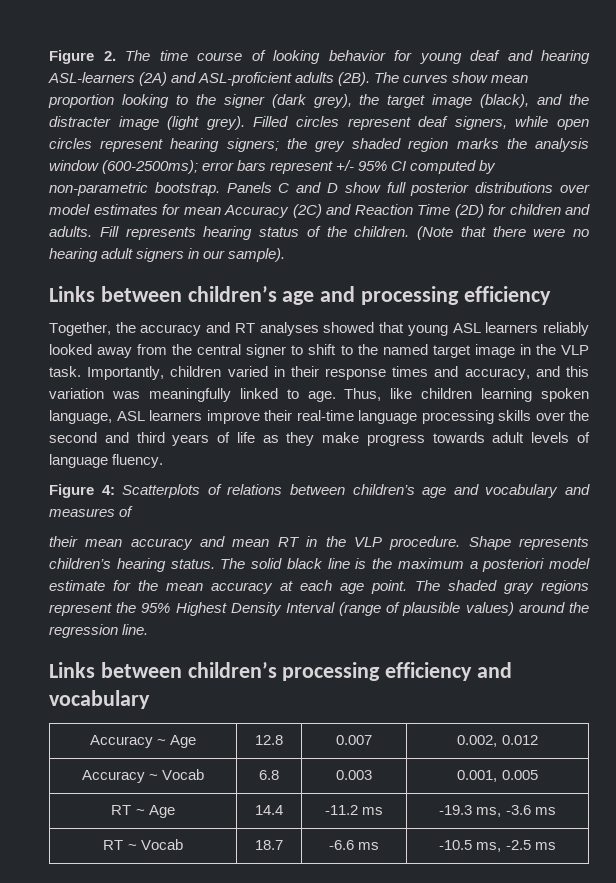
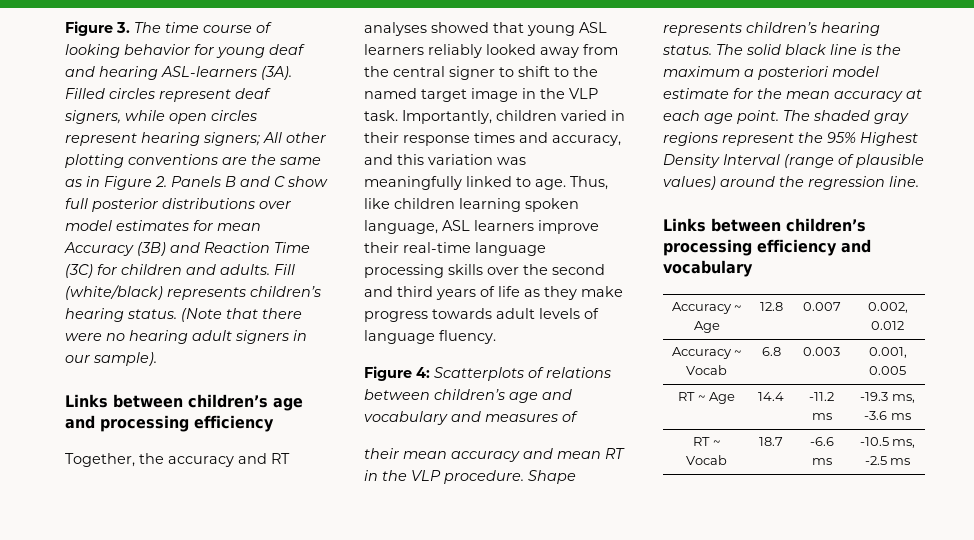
- Figure 2. The time course of looking behavior for young deaf and hearing ASL-learners (2A) and ASL-proficient adults (2B). The curves show mean proportion looking to the signer (dark grey), the target image (black), and the distracter image (light grey).
+ Figure 3. The time course of looking behavior for young deaf and hearing ASL-learners (3A).
- Filled circles represent deaf signers, while open circles represent hearing signers; the grey shaded region marks the analysis window (600-2500ms); error bars represent +/- 95% CI computed by non-parametric bootstrap. Panels C and D show full posterior distributions over model estimates for mean Accuracy (2C) and Reaction Time (2D) for children and adults.
+ Filled circles represent deaf signers, while open circles represent hearing signers; All other plotting conventions are the same as in Figure 2. Panels B and C show full posterior distributions over model estimates for mean Accuracy (3B) and Reaction Time (3C) for children and adults.
- Fill represents hearing status of the children.
+ Fill (white/black) represents children’s hearing status.

